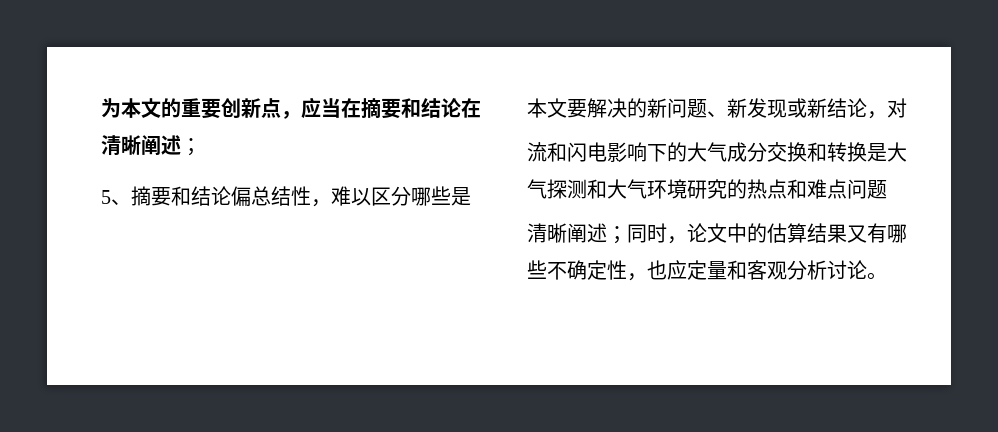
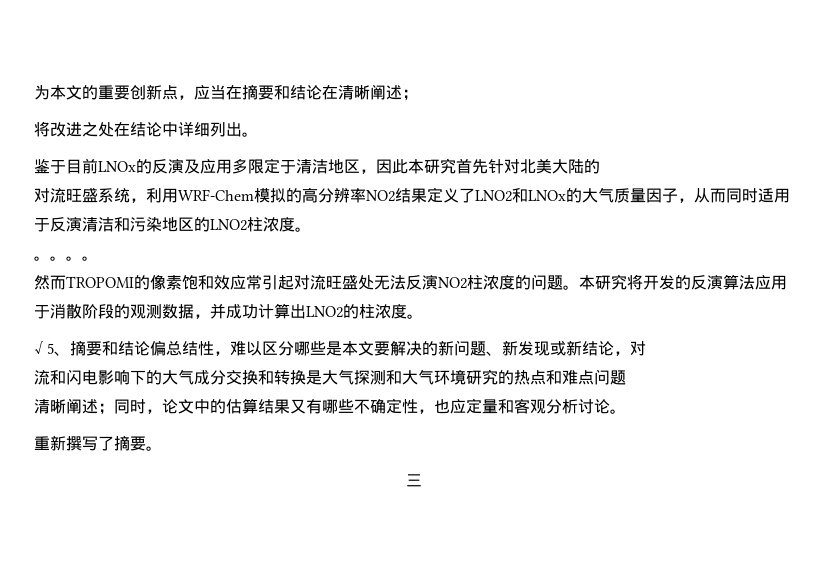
- 5、摘要和结论偏总结性，难以区分哪些是本文要解决的新问题、新发现或新结论，对
+ 将改进之处在结论中详细列出。
+ 鉴于目前LNOx的反演及应用多限定于清洁地区，因此本研究首先针对北美大陆的
+ 对流旺盛系统，利用WRF-Chem模拟的高分辨率NO2结果定义了LNO2和LNOx的大气质量因子，从而同时适用于反演清洁和污染地区的LNO2柱浓度。
+ 。。。。
+ 然而TROPOMI的像素饱和效应常引起对流旺盛处无法反演NO2柱浓度的问题。本研究将开发的反演算法应用于消散阶段的观测数据，并成功计算出LNO2的柱浓度。
+ √ 5、摘要和结论偏总结性，难以区分哪些是本文要解决的新问题、新发现或新结论，对
+ 重新撰写了摘要。
+ 三

